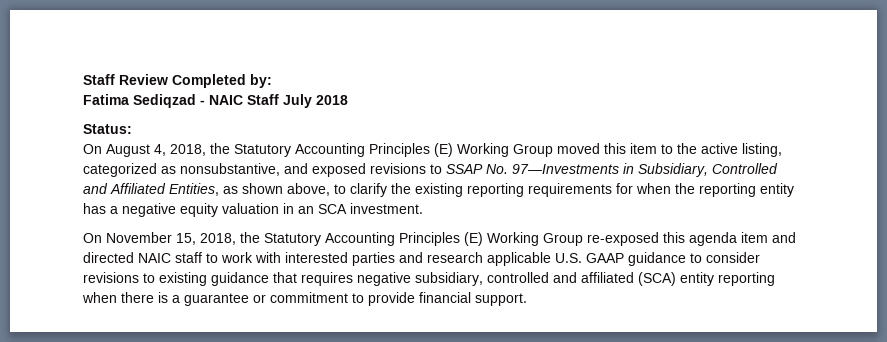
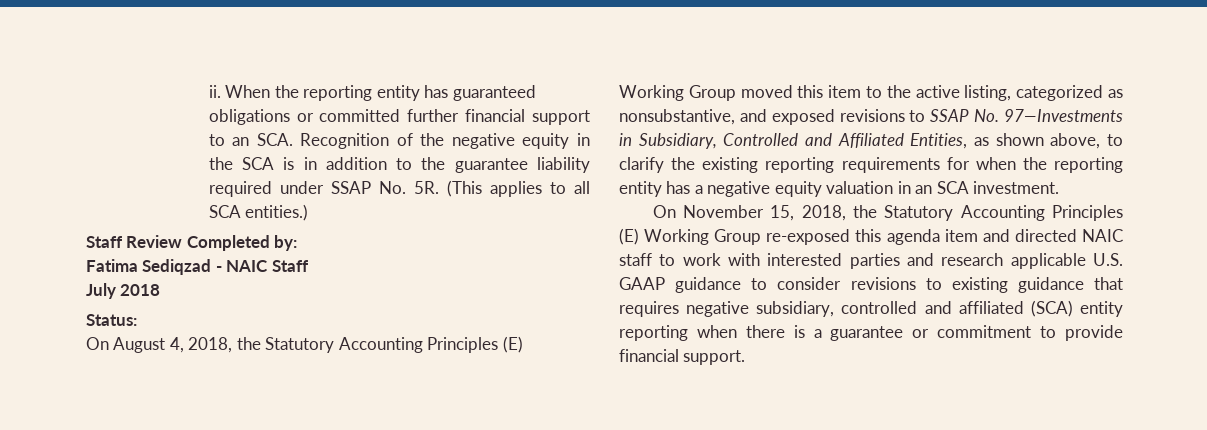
+ ii. When the reporting entity has guaranteed obligations or committed further financial support to an SCA. Recognition of the negative equity in the SCA is in addition to the guarantee liability required under SSAP No. 5R. (This applies to all SCA entities.)
- Fatima Sediqzad - NAIC Staff July 2018
+ Fatima Sediqzad - NAIC Staff
+ July 2018

